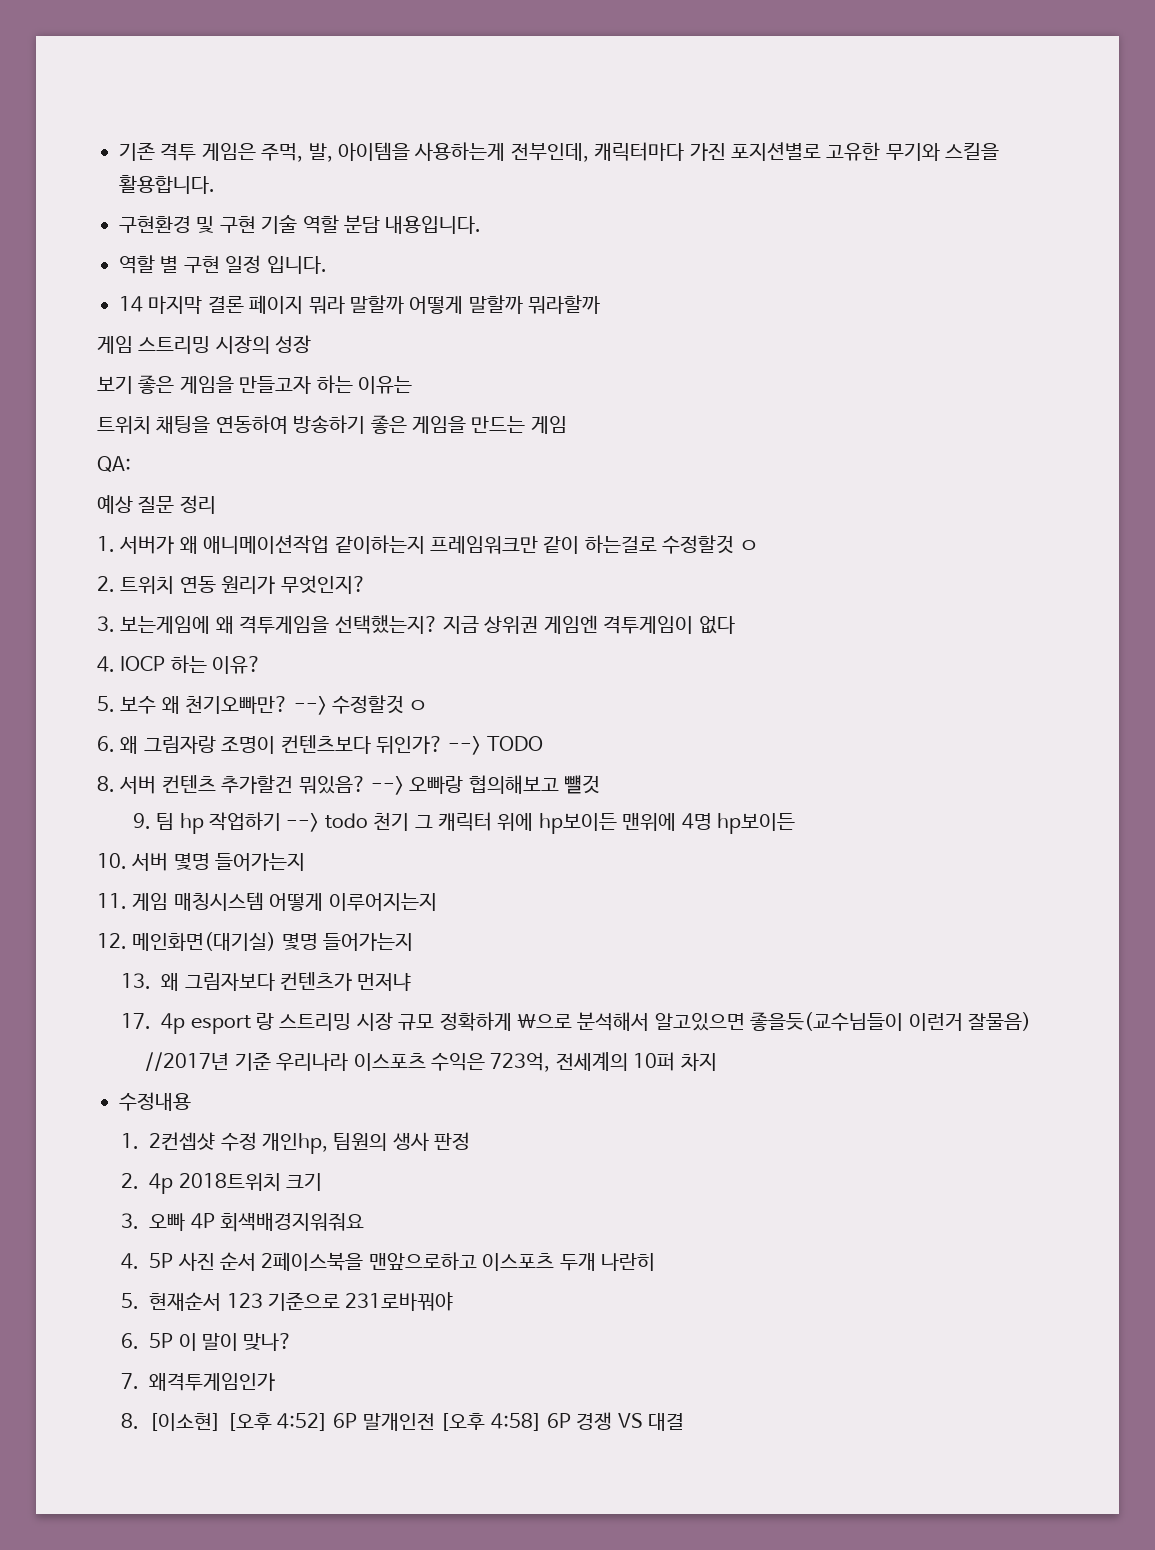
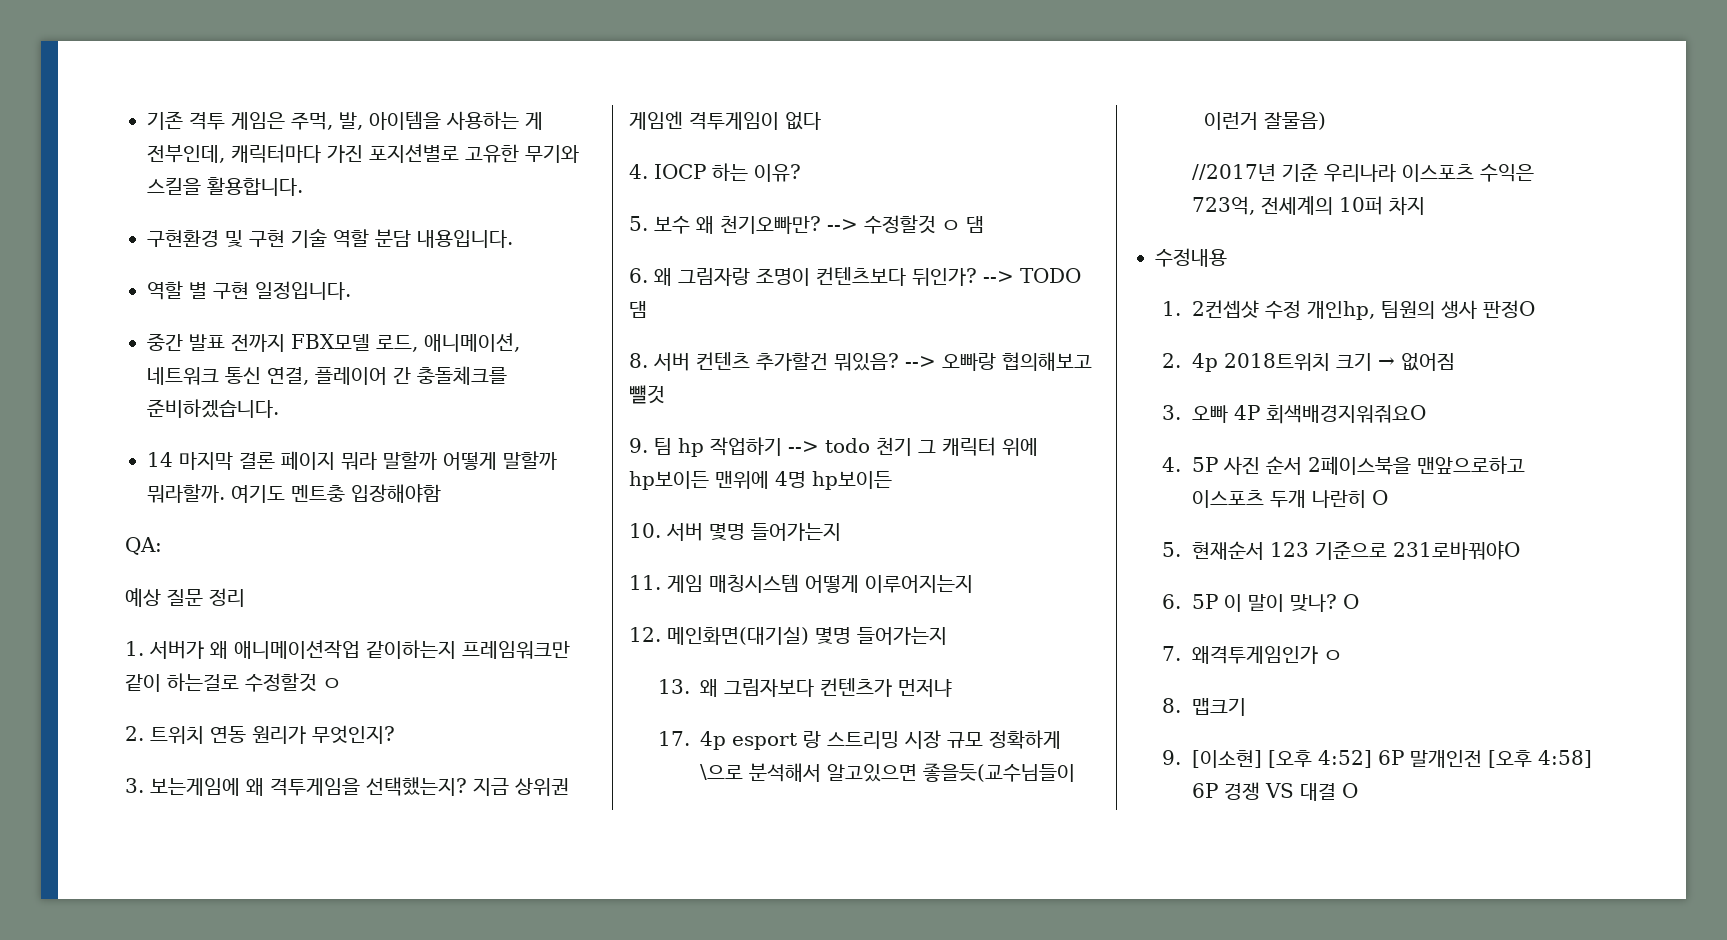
- 기존 격투 게임은 주먹, 발, 아이템을 사용하는게 전부인데, 캐릭터마다 가진 포지션별로 고유한 무기와 스킬을 활용합니다.
+ 기존 격투 게임은 주먹, 발, 아이템을 사용하는 게 전부인데, 캐릭터마다 가진 포지션별로 고유한 무기와 스킬을 활용합니다.
- 역할 별 구현 일정 입니다.
+ 역할 별 구현 일정입니다.
+ 중간 발표 전까지 FBX모델 로드, 애니메이션, 네트워크 통신 연결, 플레이어 간 충돌체크를 준비하겠습니다.
- 14 마지막 결론 페이지 뭐라 말할까 어떻게 말할까 뭐라할까
- 게임 스트리밍 시장의 성장
- 보기 좋은 게임을 만들고자 하는 이유는
- 트위치 채팅을 연동하여 방송하기 좋은 게임을 만드는 게임
+ 14 마지막 결론 페이지 뭐라 말할까 어떻게 말할까 뭐라할까. 여기도 멘트충 입장해야함
- --> 수정할것 ㅇ
+ --> 수정할것 ㅇ 댐
- --> TODO
+ --> TODO 댐
- 1. 2컨셉샷 수정 개인hp, 팀원의 생사 판정
+ 1. 2컨셉샷 수정 개인hp, 팀원의 생사 판정O
- 2. 4p 2018트위치 크기
+ 2. 4p 2018트위치 크기 → 없어짐
- 3. 오빠 4P 회색배경지워줘요
+ 3. 오빠 4P 회색배경지워줘요O
- 4. 5P 사진 순서 2페이스북을 맨앞으로하고 이스포츠 두개 나란히
+ 4. 5P 사진 순서 2페이스북을 맨앞으로하고 이스포츠 두개 나란히 O
- 5. 현재순서 123 기준으로 231로바꿔야
+ 5. 현재순서 123 기준으로 231로바꿔야O
- 6. 5P 이 말이 맞나?
+ 6. 5P 이 말이 맞나? O
- 7. 왜격투게임인가
- 8. [이소현] [오후 4:52] 6P 말개인전 [오후 4:58] 6P 경쟁 VS 대결
+ 7. 왜격투게임인가 ㅇ
+ 8. 맵크기
+ 9. [이소현] [오후 4:52] 6P 말개인전 [오후 4:58] 6P 경쟁 VS 대결 O

